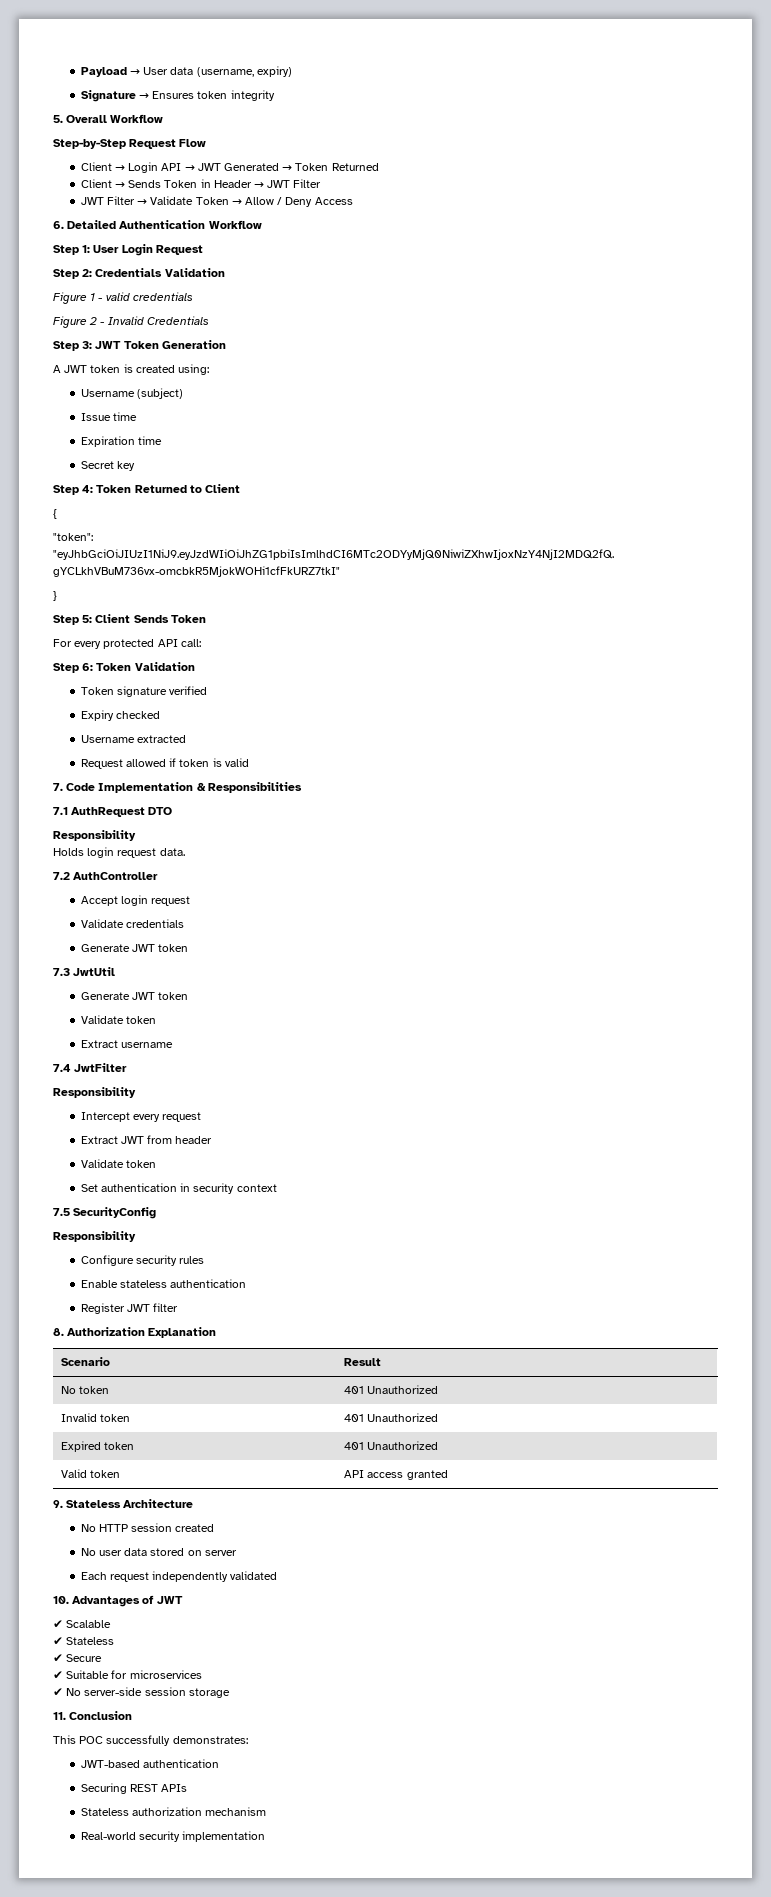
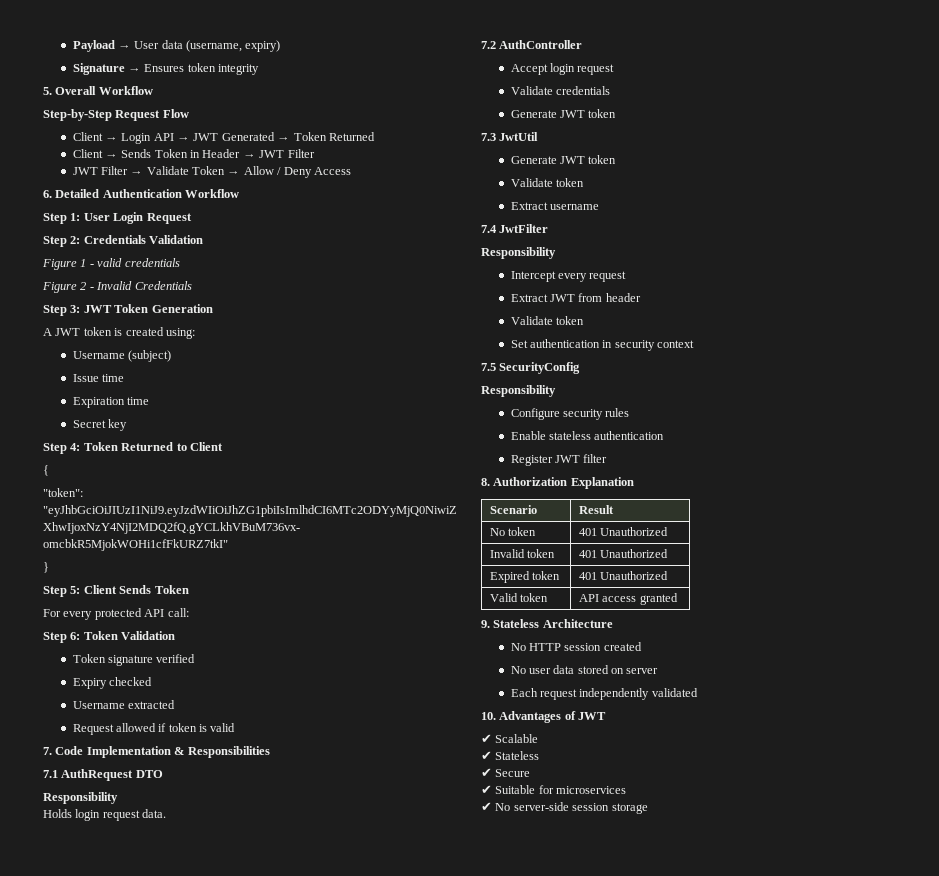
- 11. Conclusion
- This POC successfully demonstrates:
- JWT-based authentication
- Securing REST APIs
- Stateless authorization mechanism
- Real-world security implementation

